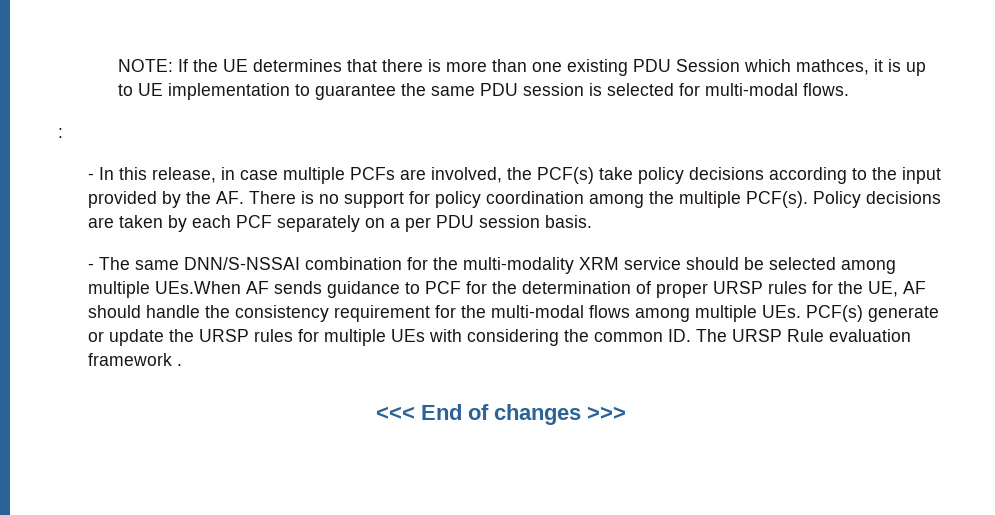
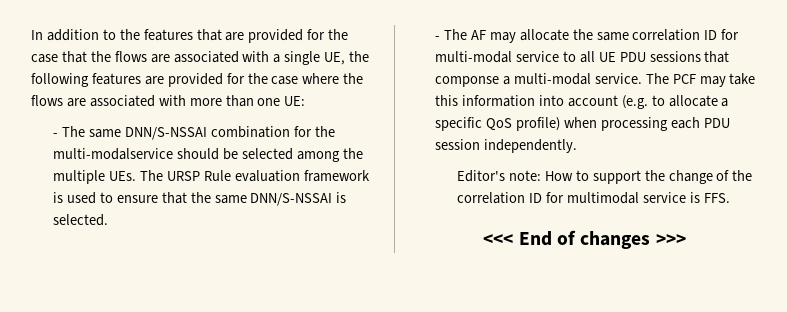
- NOTE: If the UE determines that there is more than one existing PDU Session which mathces, it is up to UE implementation to guarantee the same PDU session is selected for multi-modal flows.
- :
- - In this release, in case multiple PCFs are involved, the PCF(s) take policy decisions according to the input provided by the AF. There is no support for policy coordination among the multiple PCF(s). Policy decisions are taken by each PCF separately on a per PDU session basis.
+ In addition to the features that are provided for the case that the flows are associated with a single UE, the following features are provided for the case where the flows are associated with more than one UE:
- - The same DNN/S-NSSAI combination for the multi-modality XRM service should be selected among multiple UEs.When AF sends guidance to PCF for the determination of proper URSP rules for the UE, AF should handle the consistency requirement for the multi-modal flows among multiple UEs. PCF(s) generate or update the URSP rules for multiple UEs with considering the common ID. The URSP Rule evaluation framework .
+ - The same DNN/S-NSSAI combination for the multi-modalservice should be selected among the multiple UEs. The URSP Rule evaluation framework is used to ensure that the same DNN/S-NSSAI is selected.
+ - The AF may allocate the same correlation ID for multi-modal service to all UE PDU sessions that componse a multi-modal service. The PCF may take this information into account (e.g. to allocate a specific QoS profile) when processing each PDU session independently.
+ Editor's note: How to support the change of the correlation ID for multimodal service is FFS.

